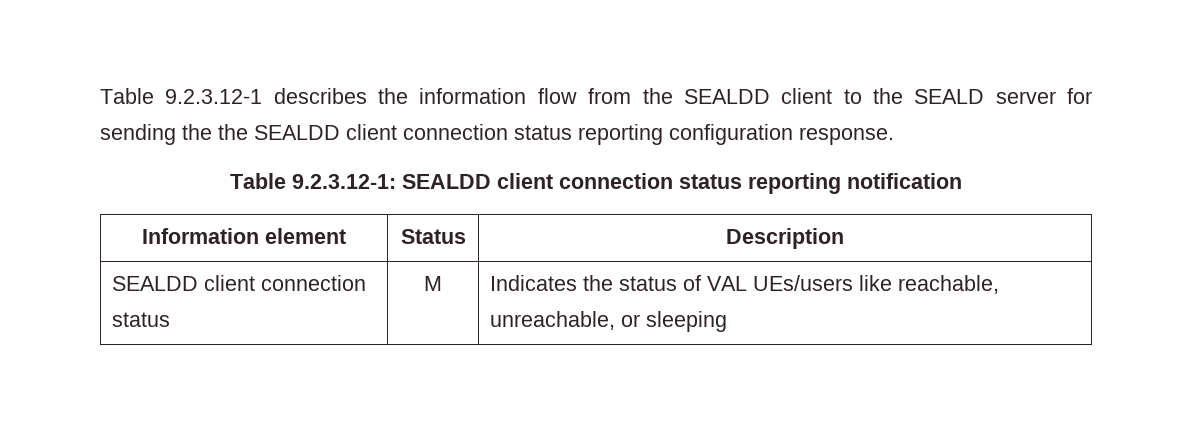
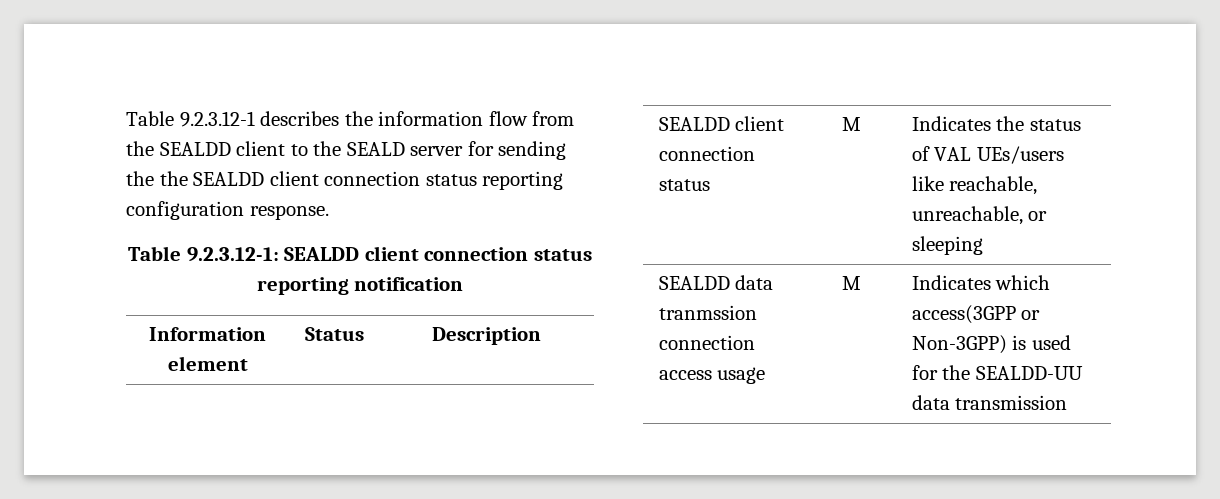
+ SEALDD data tranmssion connection access usage | M | Indicates which access(3GPP or Non-3GPP) is used for the SEALDD-UU data transmission

